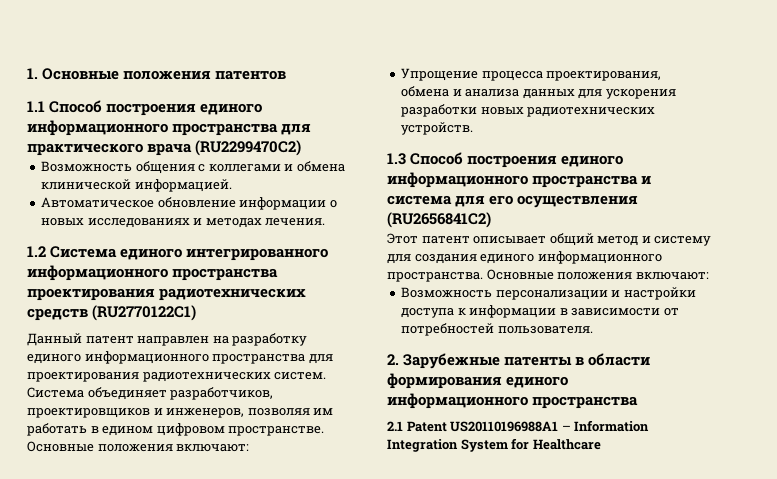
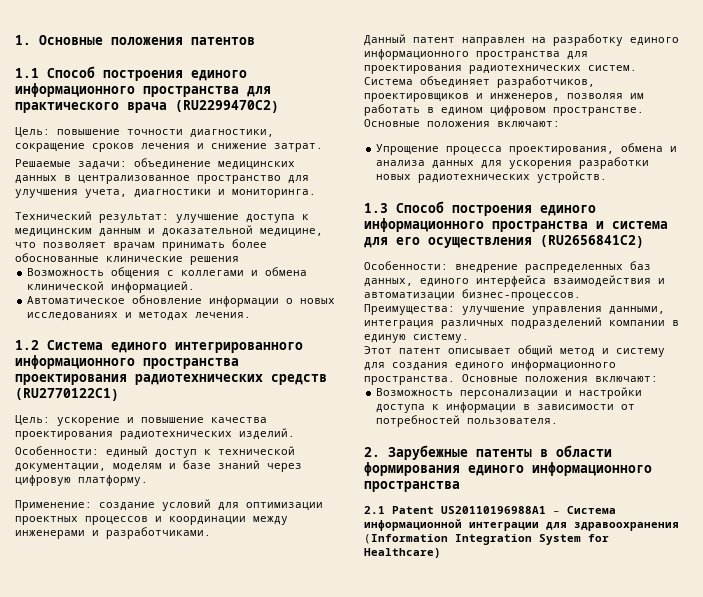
+ Цель: повышение точности диагностики, сокращение сроков лечения и снижение затрат.
+ Решаемые задачи: объединение медицинских данных в централизованное пространство для улучшения учета, диагностики и мониторинга.
+ Технический результат: улучшение доступа к медицинским данным и доказательной медицине, что позволяет врачам принимать более обоснованные клинические решения
+ Цель: ускорение и повышение качества проектирования радиотехнических изделий.
+ Особенности: единый доступ к технической документации, моделям и базе знаний через цифровую платформу.
+ Применение: создание условий для оптимизации проектных процессов и координации между инженерами и разработчиками.
+ Особенности: внедрение распределенных баз данных, единого интерфейса взаимодействия и автоматизации бизнес-процессов.
+ Преимущества: улучшение управления данными, интеграция различных подразделений компании в единую систему.
- 2.1 Patent US20110196988A1 – Information Integration System for Healthcare
+ 2.1 Patent US20110196988A1 – Система информационной интеграции для здравоохранения (Information Integration System for Healthcare)

